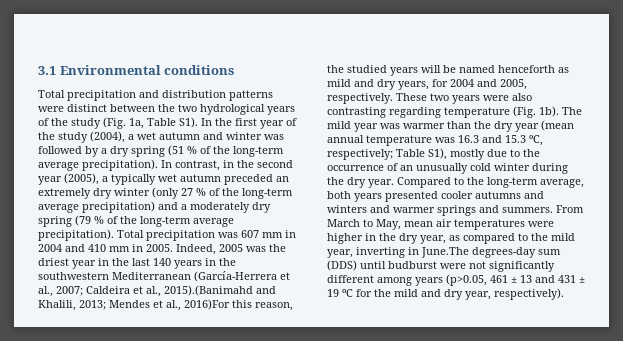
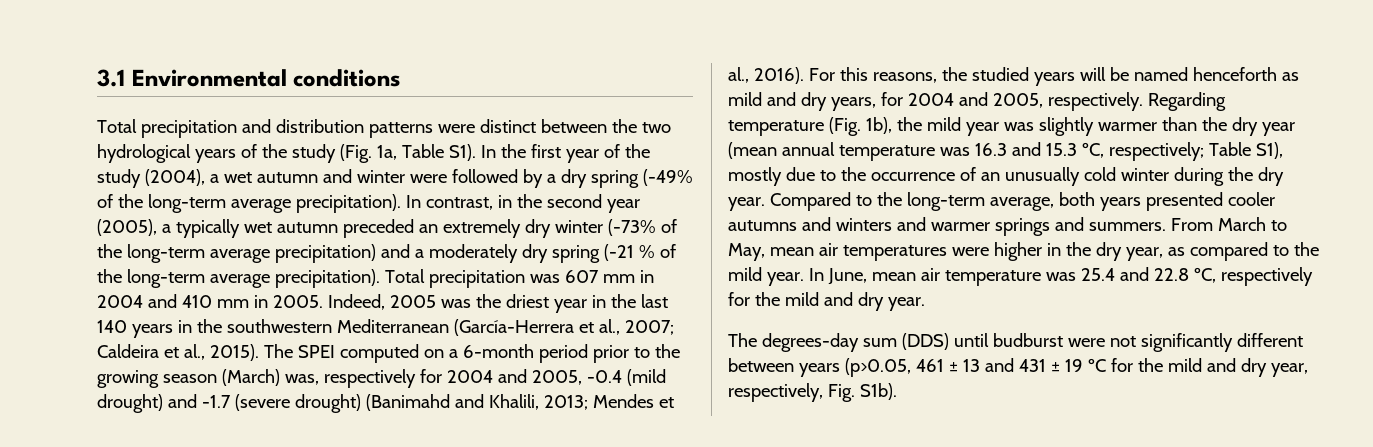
- Total precipitation and distribution patterns were distinct between the two hydrological years of the study (Fig. 1a, Table S1). In the first year of the study (2004), a wet autumn and winter was followed by a dry spring (51 % of the long-term average precipitation).
+ Total precipitation and distribution patterns were distinct between the two hydrological years of the study (Fig. 1a, Table S1). In the first year of the study (2004), a wet autumn and winter were followed by a dry spring (-49% of the long-term average precipitation).
- In contrast, in the second year (2005), a typically wet autumn preceded an extremely dry winter (only 27 % of the long-term average precipitation) and a moderately dry spring (79 % of the long-term average precipitation).
+ In contrast, in the second year (2005), a typically wet autumn preceded an extremely dry winter (-73% of the long-term average precipitation) and a moderately dry spring (-21 % of the long-term average precipitation).
- Indeed, 2005 was the driest year in the last 140 years in the southwestern Mediterranean (García-Herrera et al., 2007; Caldeira et al., 2015).(Banimahd and Khalili, 2013; Mendes et al., 2016)For this reason, the studied years will be named henceforth as mild and dry years, for 2004 and 2005, respectively.
+ Indeed, 2005 was the driest year in the last 140 years in the southwestern Mediterranean (García-Herrera et al., 2007; Caldeira et al., 2015). The SPEI computed on a 6-month period prior to the growing season (March) was, respectively for 2004 and 2005, -0.4 (mild drought) and -1.7 (severe drought) (Banimahd and Khalili, 2013; Mendes et al., 2016). For this reasons, the studied years will be named henceforth as mild and dry years, for 2004 and 2005, respectively.
- These two years were also contrasting regarding temperature (Fig. 1b). The mild year was warmer than the dry year (mean annual temperature was 16.3 and 15.3 ºC, respectively; Table S1), mostly due to the occurrence of an unusually cold winter during the dry year.
+ Regarding temperature (Fig. 1b), the mild year was slightly warmer than the dry year (mean annual temperature was 16.3 and 15.3 ºC, respectively; Table S1), mostly due to the occurrence of an unusually cold winter during the dry year.
- From March to May, mean air temperatures were higher in the dry year, as compared to the mild year, inverting in June.The degrees-day sum (DDS) until budburst were not significantly different among years (p>0.05, 461 ± 13 and 431 ± 19 ºC for the mild and dry year, respectively).
+ From March to May, mean air temperatures were higher in the dry year, as compared to the mild year. In June, mean air temperature was 25.4 and 22.8 ºC, respectively for the mild and dry year.
+ The degrees-day sum (DDS) until budburst were not significantly different between years (p>0.05, 461 ± 13 and 431 ± 19 ºC for the mild and dry year, respectively, Fig. S1b).

